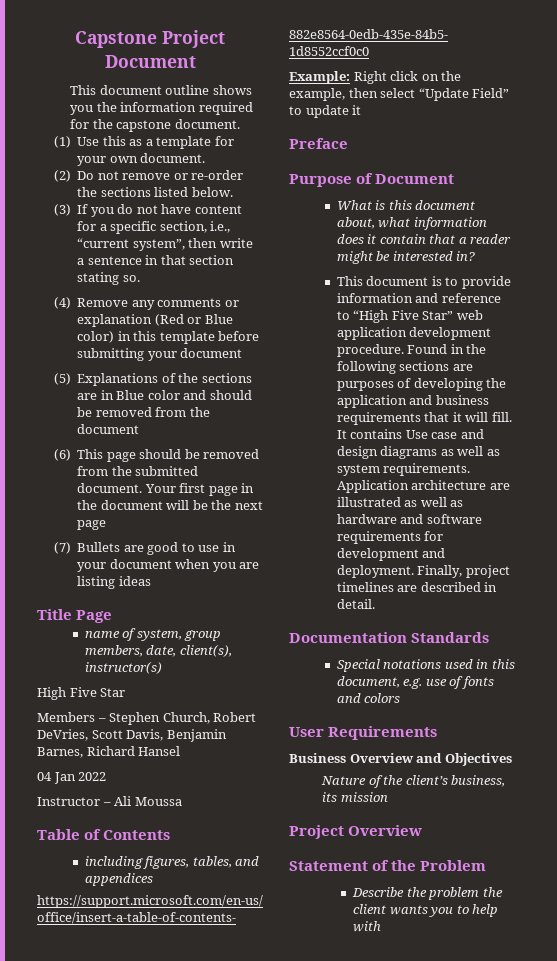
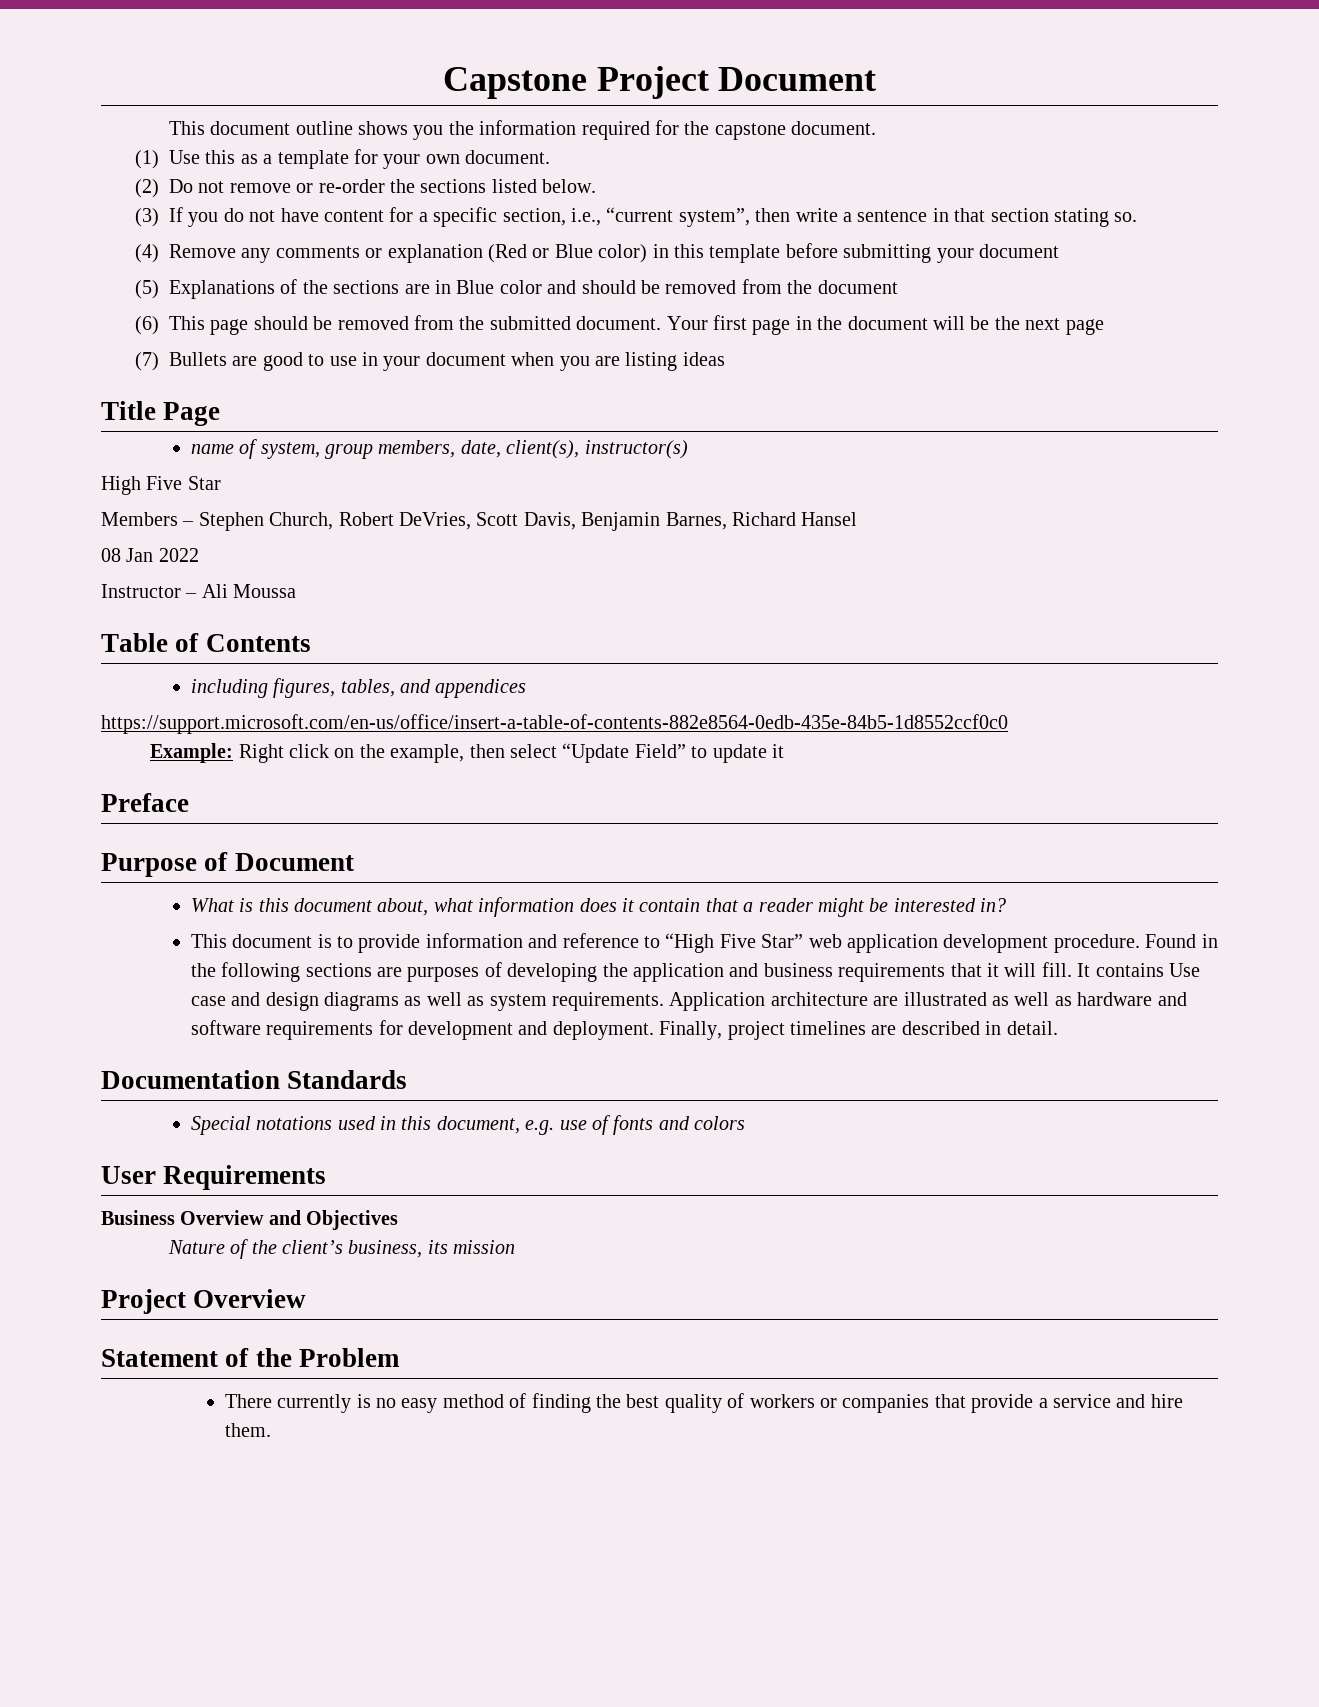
- 04 Jan 2022
+ 08 Jan 2022
- Describe the problem the client wants you to help with
+ There currently is no easy method of finding the best quality of workers or companies that provide a service and hire them.

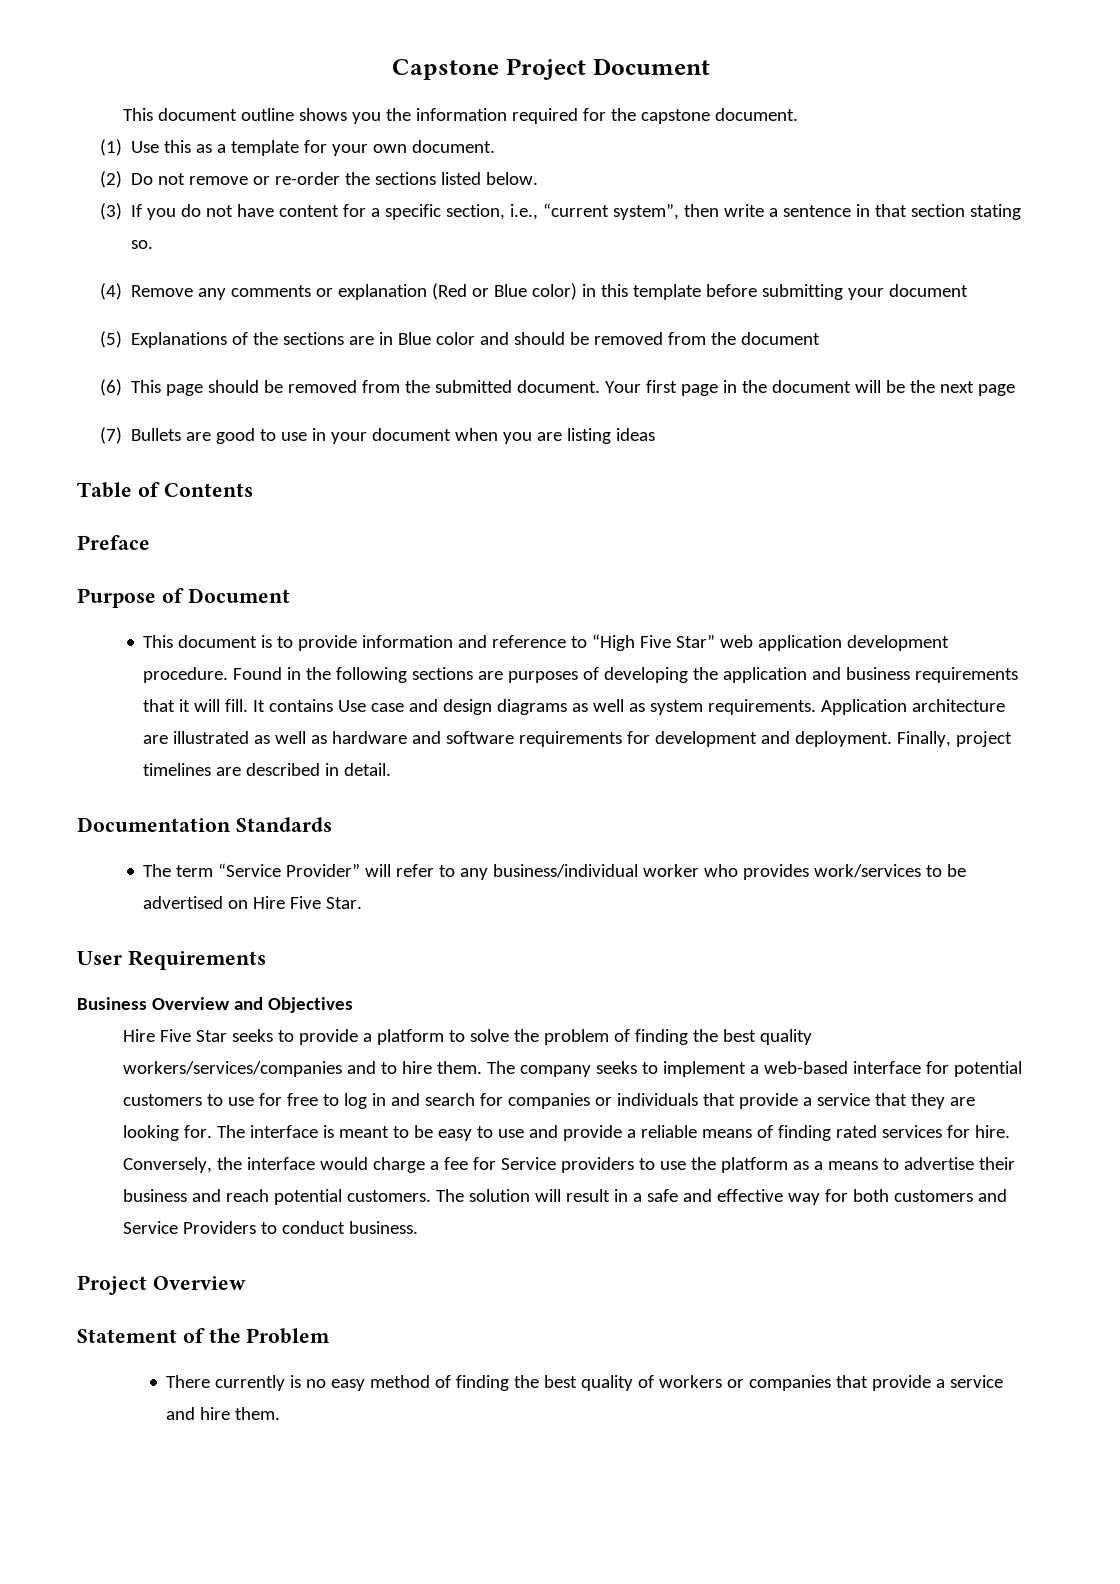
- Title Page
- name of system, group members, date, client(s), instructor(s)
- High Five Star
- Members – Stephen Church, Robert DeVries, Scott Davis, Benjamin Barnes, Richard Hansel
- 08 Jan 2022
- Instructor – Ali Moussa
  Table of Contents
- including figures, tables, and appendices
- https://support.microsoft.com/en-us/office/insert-a-table-of-contents-882e8564-0edb-435e-84b5-1d8552ccf0c0
- Example: Right click on the example, then select “Update Field” to update it
  Preface
  Purpose of Document
- What is this document about, what information does it contain that a reader might be interested in?
- Special notations used in this document, e.g. use of fonts and colors
+ The term “Service Provider” will refer to any business/individual worker who provides work/services to be advertised on Hire Five Star.
- Nature of the client’s business, its mission
+ Hire Five Star seeks to provide a platform to solve the problem of finding the best quality workers/services/companies and to hire them. The company seeks to implement a web-based interface for potential customers to use for free to log in and search for companies or individuals that provide a service that they are looking for. The interface is meant to be easy to use and provide a reliable means of finding rated services for hire. Conversely, the interface would charge a fee for Service providers to use the platform as a means to advertise their business and reach potential customers. The solution will result in a safe and effective way for both customers and Service Providers to conduct business.

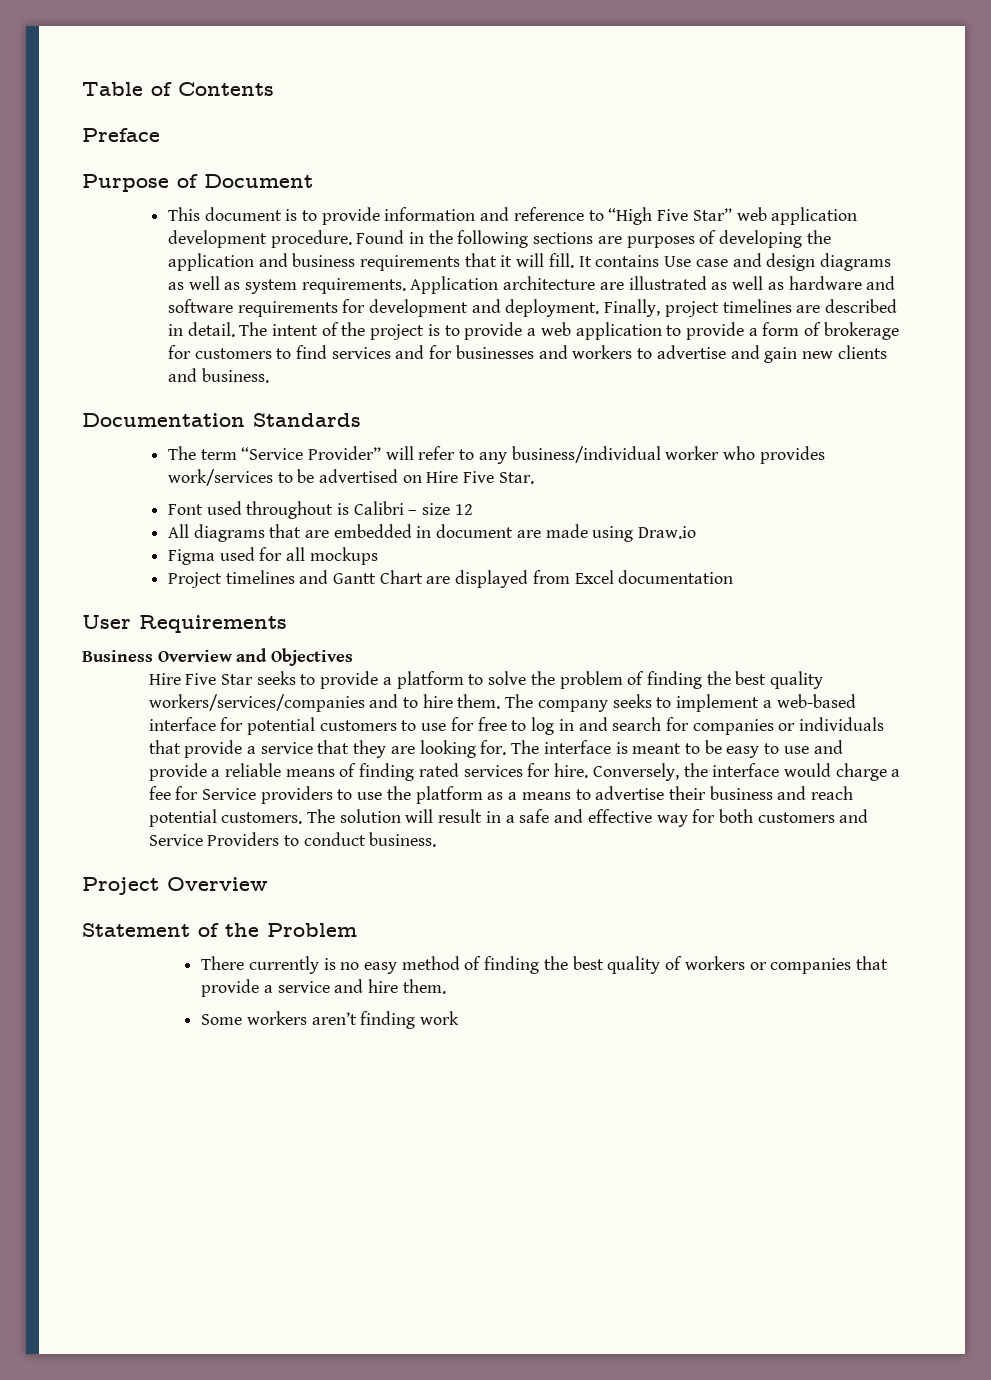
- Capstone Project Document
- This document outline shows you the information required for the capstone document.
- (1) Use this as a template for your own document.
- (2) Do not remove or re-order the sections listed below.
- (3) If you do not have content for a specific section, i.e., “current system”, then write a sentence in that section stating so.
- (4) Remove any comments or explanation (Red or Blue color) in this template before submitting your document
- (5) Explanations of the sections are in Blue color and should be removed from the document
- (6) This page should be removed from the submitted document. Your first page in the document will be the next page
- (7) Bullets are good to use in your document when you are listing ideas
+ The intent of the project is to provide a web application to provide a form of brokerage for customers to find services and for businesses and workers to advertise and gain new clients and business.
+ Font used throughout is Calibri – size 12
+ All diagrams that are embedded in document are made using Draw.io
+ Figma used for all mockups
+ Project timelines and Gantt Chart are displayed from Excel documentation
+ Some workers aren’t finding work

